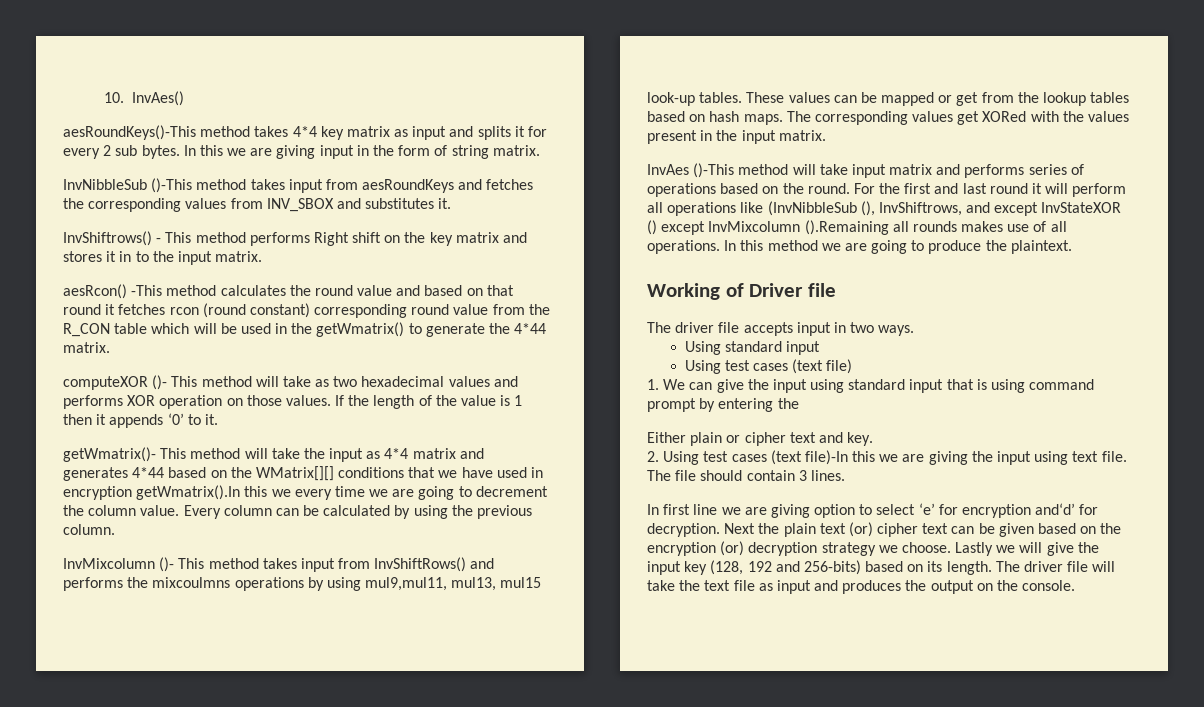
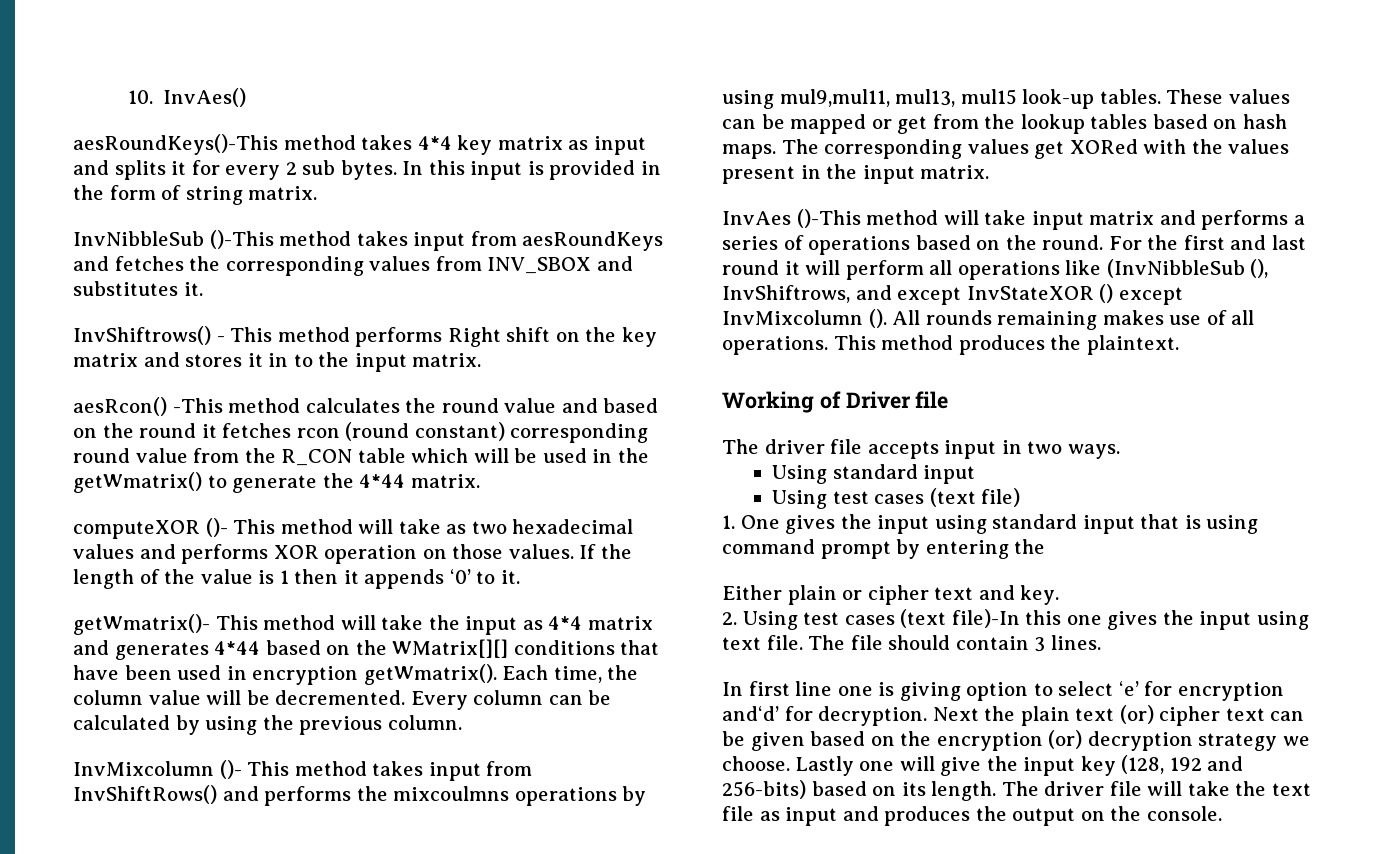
- In this we are giving input in the form of string matrix.
+ In this input is provided in the form of string matrix.
- aesRcon() -This method calculates the round value and based on that round it fetches rcon (round constant) corresponding round value from the R_CON table which will be used in the getWmatrix() to generate the 4*44 matrix.
+ aesRcon() -This method calculates the round value and based on the round it fetches rcon (round constant) corresponding round value from the R_CON table which will be used in the getWmatrix() to generate the 4*44 matrix.
- getWmatrix()- This method will take the input as 4*4 matrix and generates 4*44 based on the WMatrix[][] conditions that we have used in encryption getWmatrix().In this we every time we are going to decrement the column value.
+ getWmatrix()- This method will take the input as 4*4 matrix and generates 4*44 based on the WMatrix[][] conditions that have been used in encryption getWmatrix(). Each time, the column value will be decremented.
- InvAes ()-This method will take input matrix and performs series of operations based on the round.
+ InvAes ()-This method will take input matrix and performs a series of operations based on the round.
- For the first and last round it will perform all operations like (InvNibbleSub (), InvShiftrows, and except InvStateXOR () except InvMixcolumn ().Remaining all rounds makes use of all operations.
+ For the first and last round it will perform all operations like (InvNibbleSub (), InvShiftrows, and except InvStateXOR () except InvMixcolumn (). All rounds remaining makes use of all operations.
- In this method we are going to produce the plaintext.
+ This method produces the plaintext.
- 1. We can give the input using standard input that is using command prompt by entering the
+ 1. One gives the input using standard input that is using command prompt by entering the
- 2. Using test cases (text file)-In this we are giving the input using text file.
+ 2. Using test cases (text file)-In this one gives the input using text file.
- In first line we are giving option to select ‘e’ for encryption and‘d’ for decryption.
+ In first line one is giving option to select ‘e’ for encryption and‘d’ for decryption.
- Lastly we will give the input key (128, 192 and 256-bits) based on its length.
+ Lastly one will give the input key (128, 192 and 256-bits) based on its length.

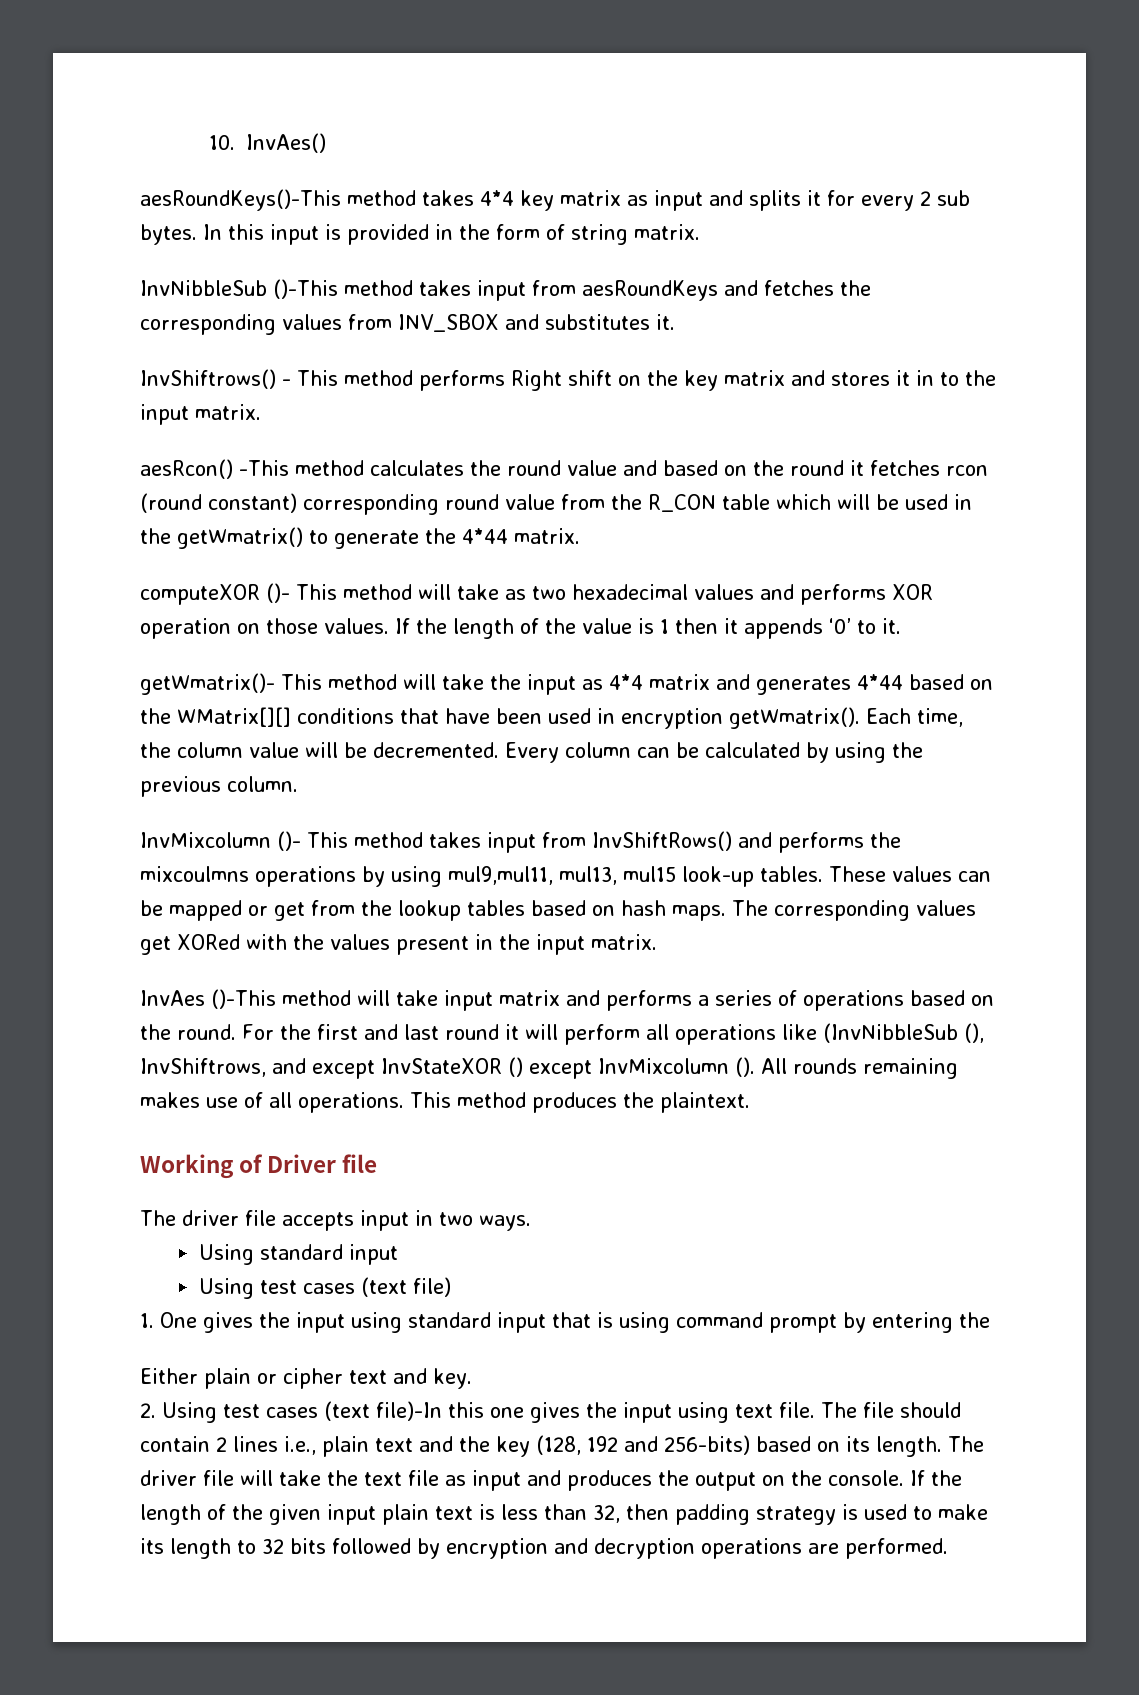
- The file should contain 3 lines.
- In first line one is giving option to select ‘e’ for encryption and‘d’ for decryption. Next the plain text (or) cipher text can be given based on the encryption (or) decryption strategy we choose. Lastly one will give the input key (128, 192 and 256-bits) based on its length.
+ The file should contain 2 lines i.e., plain text and the key (128, 192 and 256-bits) based on its length.
+ If the length of the given input plain text is less than 32, then padding strategy is used to make its length to 32 bits followed by encryption and decryption operations are performed.

